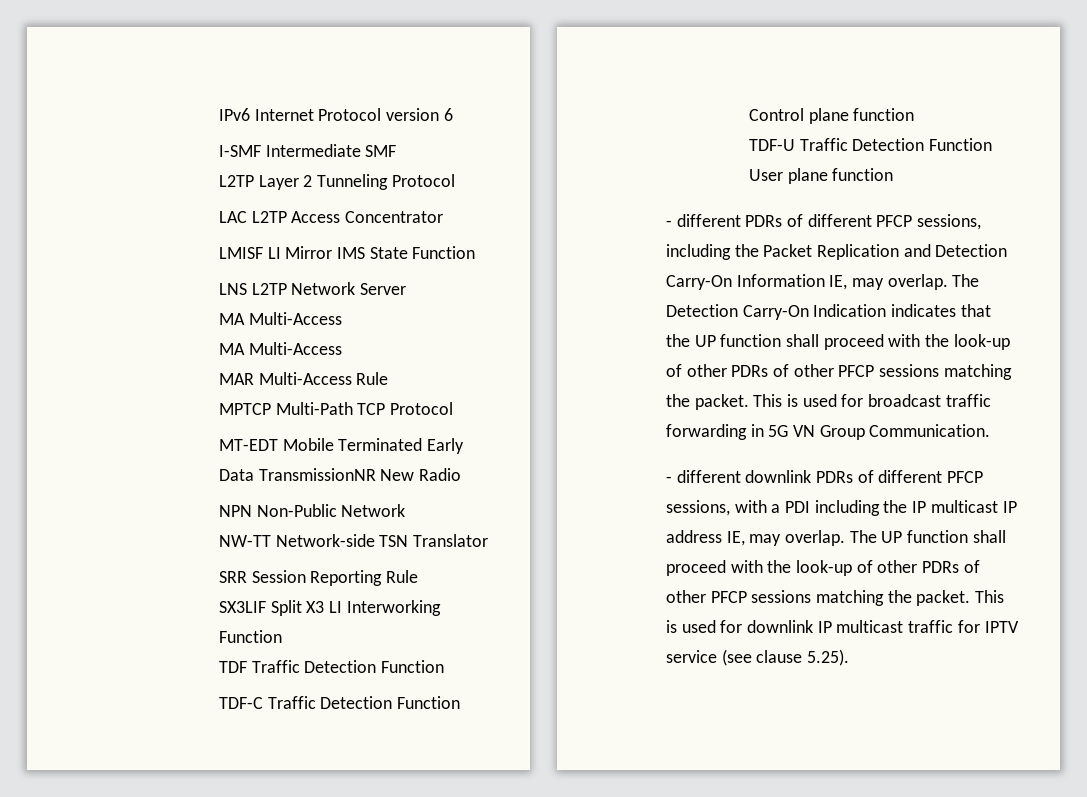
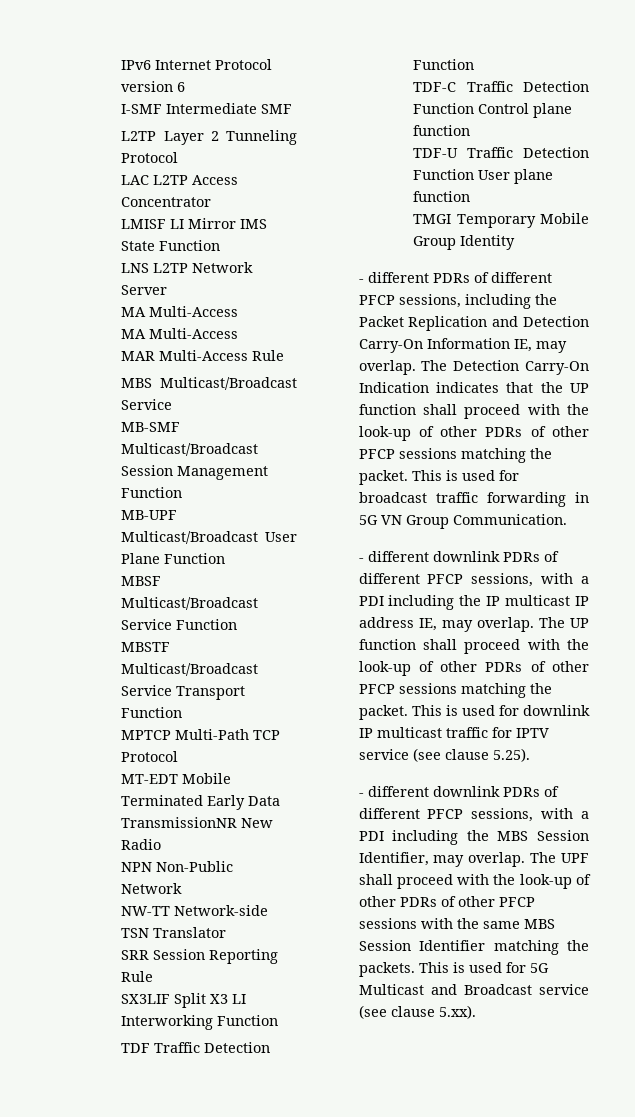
+ MBS Multicast/Broadcast Service
+ MB-SMF Multicast/Broadcast Session Management Function
+ MB-UPF Multicast/Broadcast User Plane Function
+ MBSF Multicast/Broadcast Service Function
+ MBSTF Multicast/Broadcast Service Transport Function
+ TMGI Temporary Mobile Group Identity
+ - different downlink PDRs of different PFCP sessions, with a PDI including the MBS Session Identifier, may overlap. The UPF shall proceed with the look-up of other PDRs of other PFCP sessions with the same MBS Session Identifier matching the packets. This is used for 5G Multicast and Broadcast service (see clause 5.xx).

